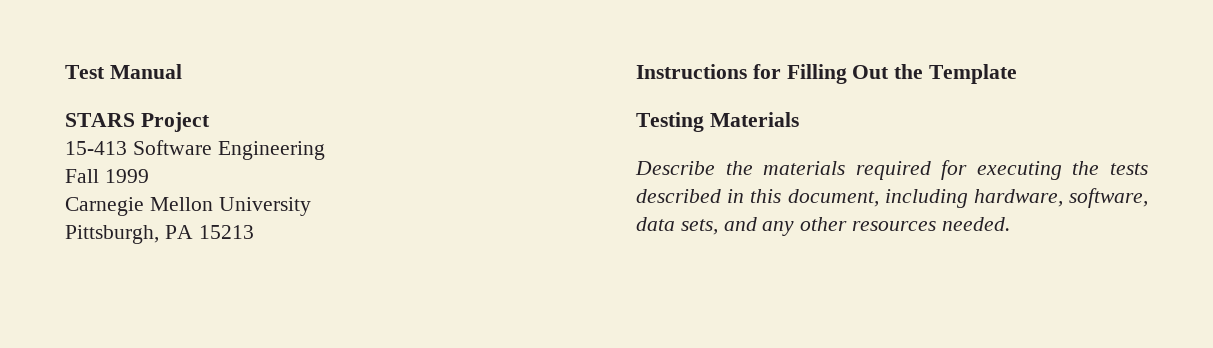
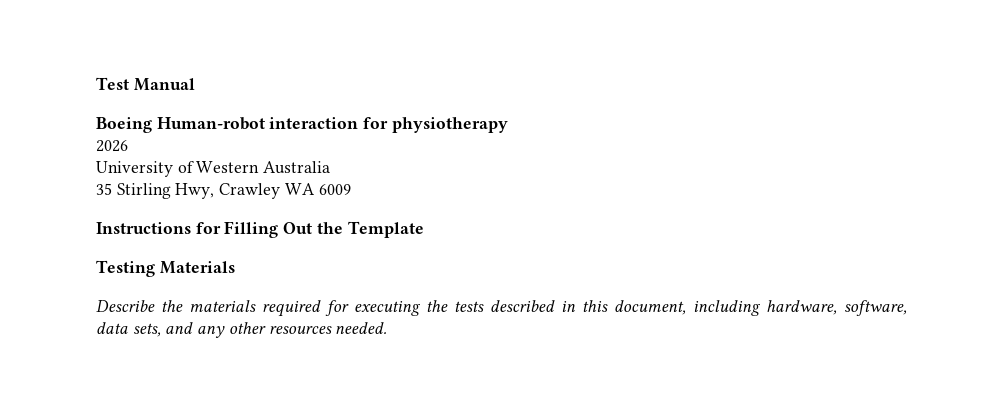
- STARS Project
- 15-413 Software Engineering
- Fall 1999
- Carnegie Mellon University
- Pittsburgh, PA 15213
+ Boeing Human-robot interaction for physiotherapy
+ 2026
+ University of Western Australia
+ 35 Stirling Hwy, Crawley WA 6009

